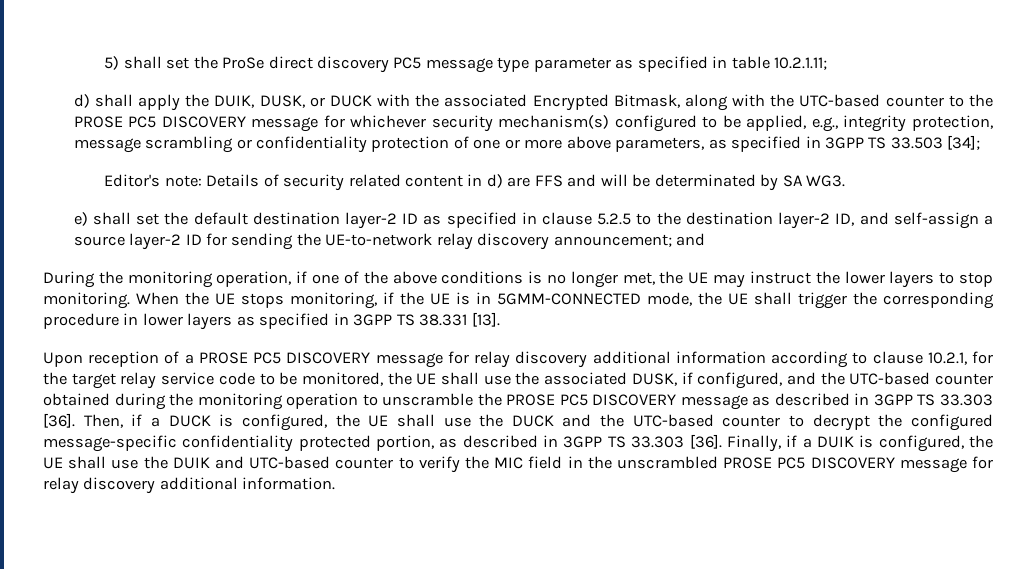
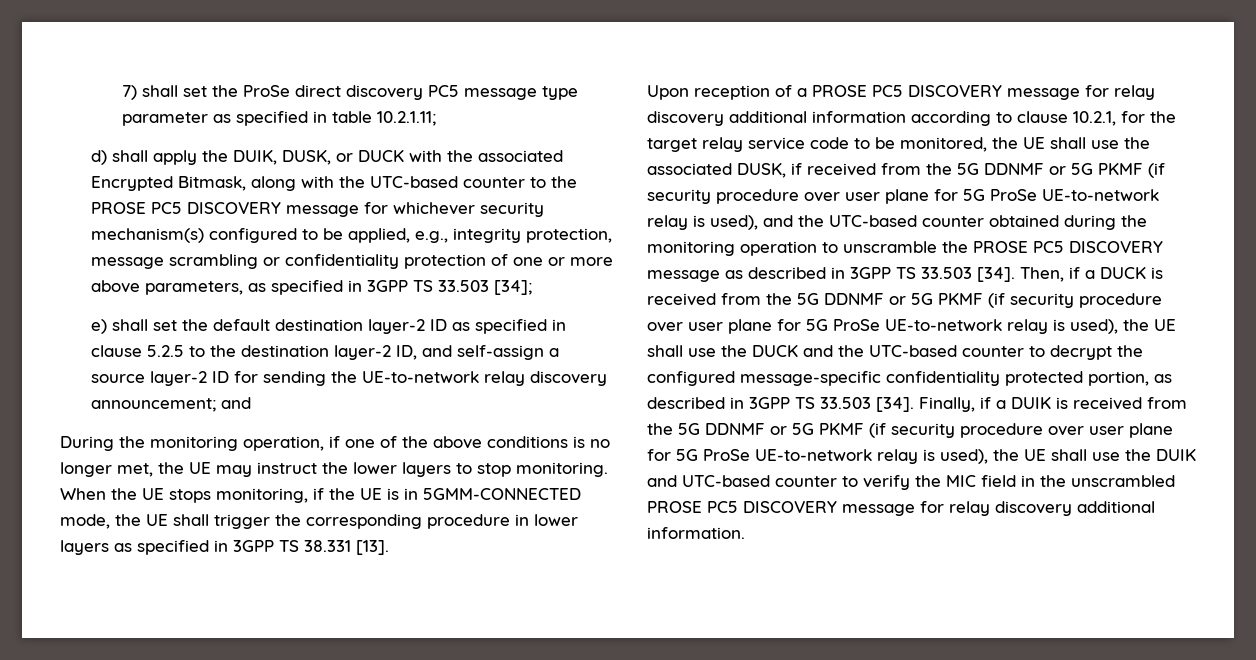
- 5) shall set the ProSe direct discovery PC5 message type parameter as specified in table 10.2.1.11;
+ 7) shall set the ProSe direct discovery PC5 message type parameter as specified in table 10.2.1.11;
- Editor's note: Details of security related content in d) are FFS and will be determinated by SA WG3.
- Upon reception of a PROSE PC5 DISCOVERY message for relay discovery additional information according to clause 10.2.1, for the target relay service code to be monitored, the UE shall use the associated DUSK, if configured, and the UTC-based counter obtained during the monitoring operation to unscramble the PROSE PC5 DISCOVERY message as described in 3GPP TS 33.303 [36].
+ Upon reception of a PROSE PC5 DISCOVERY message for relay discovery additional information according to clause 10.2.1, for the target relay service code to be monitored, the UE shall use the associated DUSK, if received from the 5G DDNMF or 5G PKMF (if security procedure over user plane for 5G ProSe UE-to-network relay is used), and the UTC-based counter obtained during the monitoring operation to unscramble the PROSE PC5 DISCOVERY message as described in 3GPP TS 33.503 [34].
- Then, if a DUCK is configured, the UE shall use the DUCK and the UTC-based counter to decrypt the configured message-specific confidentiality protected portion, as described in 3GPP TS 33.303 [36].
+ Then, if a DUCK is received from the 5G DDNMF or 5G PKMF (if security procedure over user plane for 5G ProSe UE-to-network relay is used), the UE shall use the DUCK and the UTC-based counter to decrypt the configured message-specific confidentiality protected portion, as described in 3GPP TS 33.503 [34].
- Finally, if a DUIK is configured, the UE shall use the DUIK and UTC-based counter to verify the MIC field in the unscrambled PROSE PC5 DISCOVERY message for relay discovery additional information.
+ Finally, if a DUIK is received from the 5G DDNMF or 5G PKMF (if security procedure over user plane for 5G ProSe UE-to-network relay is used), the UE shall use the DUIK and UTC-based counter to verify the MIC field in the unscrambled PROSE PC5 DISCOVERY message for relay discovery additional information.

